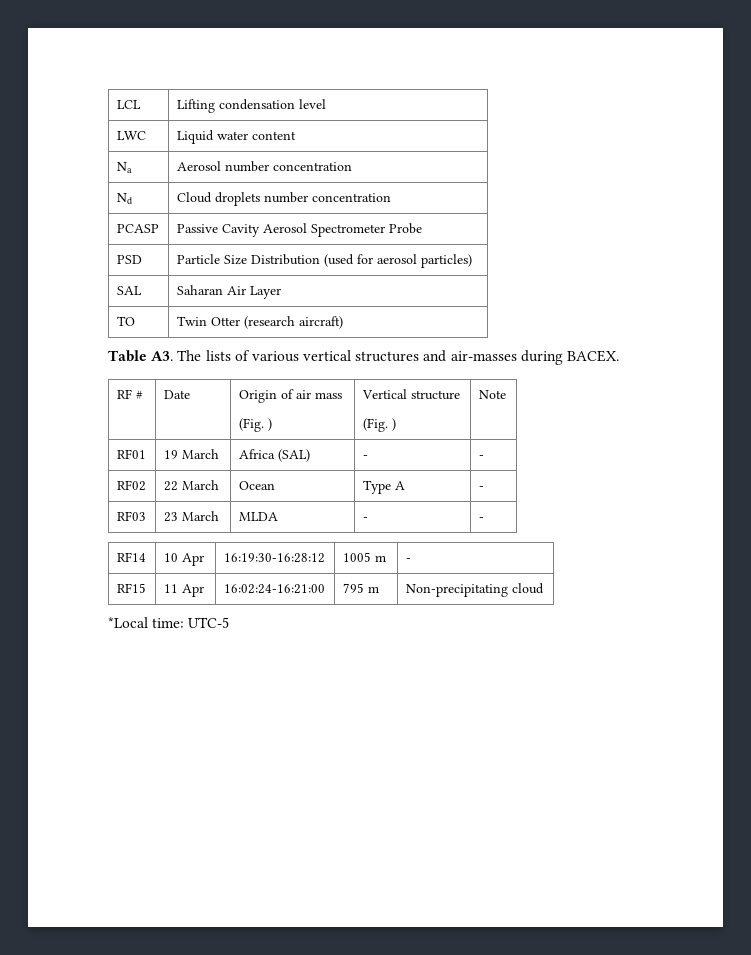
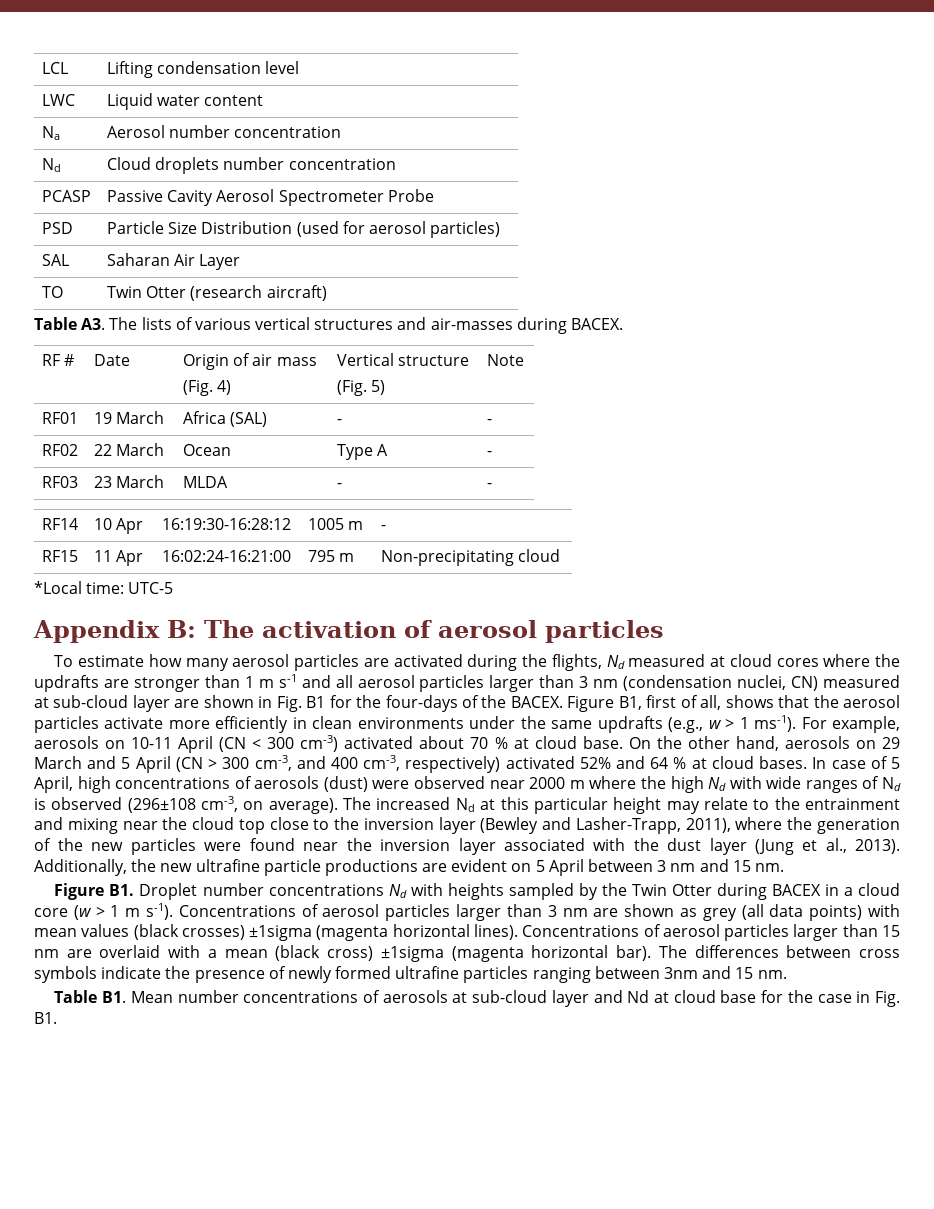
  RF # | Date | Origin of air mass
- (Fig. ) | Vertical structure
- (Fig. ) | Note
+ (Fig. 4) | Vertical structure
+ (Fig. 5) | Note
+ Appendix B: The activation of aerosol particles
+ To estimate how many aerosol particles are activated during the flights, Nd measured at cloud cores where the updrafts are stronger than 1 m s-1 and all aerosol particles larger than 3 nm (condensation nuclei, CN) measured at sub-cloud layer are shown in Fig. B1 for the four-days of the BACEX. Figure B1, first of all, shows that the aerosol particles activate more efficiently in clean environments under the same updrafts (e.g., w > 1 ms-1). For example, aerosols on 10-11 April (CN < 300 cm-3) activated about 70 % at cloud base. On the other hand, aerosols on 29 March and 5 April (CN > 300 cm-3, and 400 cm-3, respectively) activated 52% and 64 % at cloud bases. In case of 5 April, high concentrations of aerosols (dust) were observed near 2000 m where the high Nd with wide ranges of Nd is observed (296±108 cm-3, on average). The increased Nd at this particular height may relate to the entrainment and mixing near the cloud top close to the inversion layer (Bewley and Lasher-Trapp, 2011), where the generation of the new particles were found near the inversion layer associated with the dust layer (Jung et al., 2013). Additionally, the new ultrafine particle productions are evident on 5 April between 3 nm and 15 nm.
+ Figure B1. Droplet number concentrations Nd with heights sampled by the Twin Otter during BACEX in a cloud core (w > 1 m s-1). Concentrations of aerosol particles larger than 3 nm are shown as grey (all data points) with mean values (black crosses) ±1sigma (magenta horizontal lines). Concentrations of aerosol particles larger than 15 nm are overlaid with a mean (black cross) ±1sigma (magenta horizontal bar). The differences between cross symbols indicate the presence of newly formed ultrafine particles ranging between 3nm and 15 nm.
+ Table B1. Mean number concentrations of aerosols at sub-cloud layer and Nd at cloud base for the case in Fig. B1.

